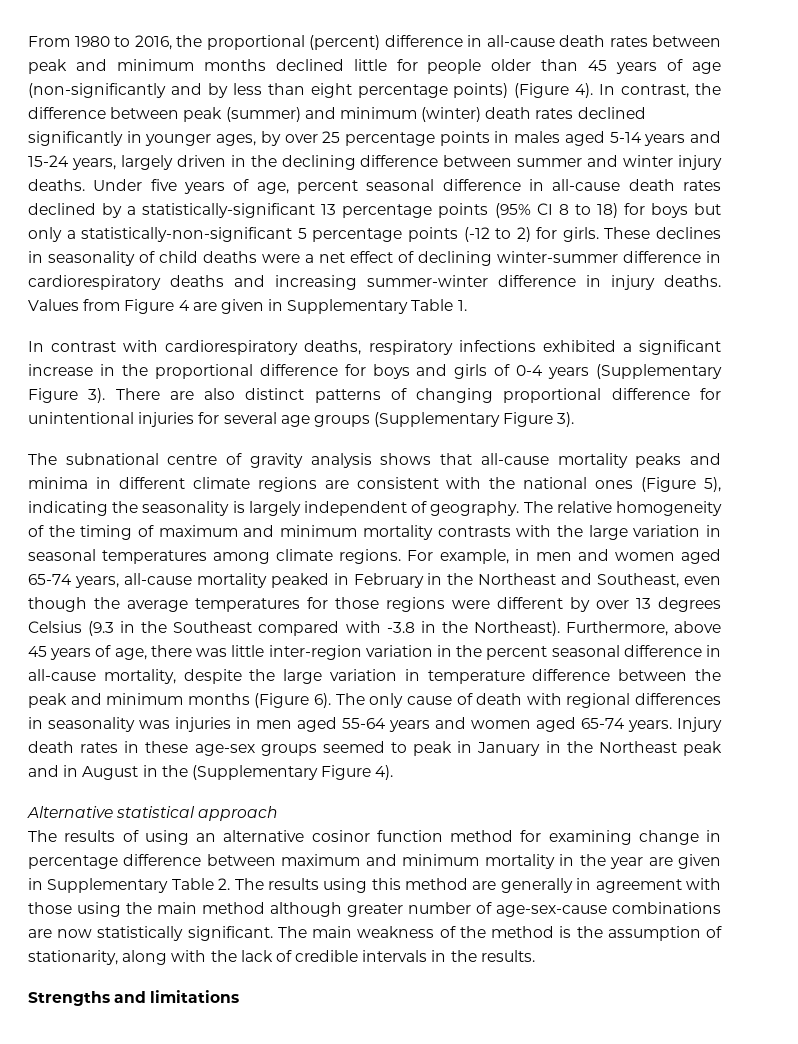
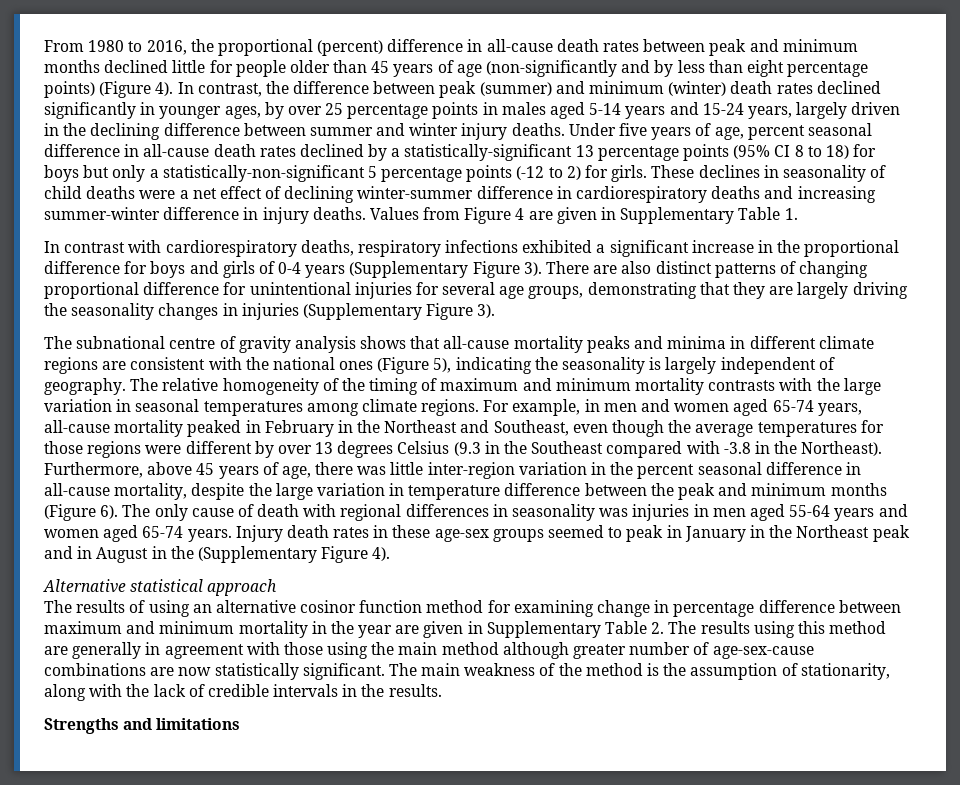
- There are also distinct patterns of changing proportional difference for unintentional injuries for several age groups (Supplementary Figure 3).
+ There are also distinct patterns of changing proportional difference for unintentional injuries for several age groups, demonstrating that they are largely driving the seasonality changes in injuries (Supplementary Figure 3).

